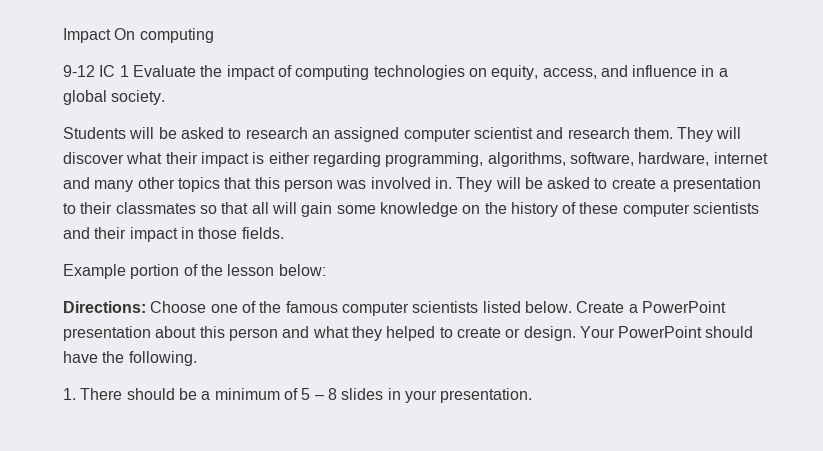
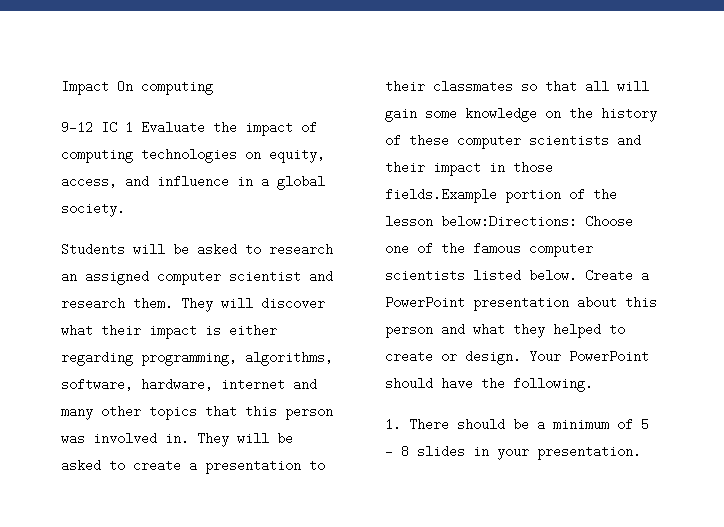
- They will be asked to create a presentation to their classmates so that all will gain some knowledge on the history of these computer scientists and their impact in those fields.
- Example portion of the lesson below:
- Directions: Choose one of the famous computer scientists listed below.
+ They will be asked to create a presentation to their classmates so that all will gain some knowledge on the history of these computer scientists and their impact in those fields.Example portion of the lesson below:Directions: Choose one of the famous computer scientists listed below.

